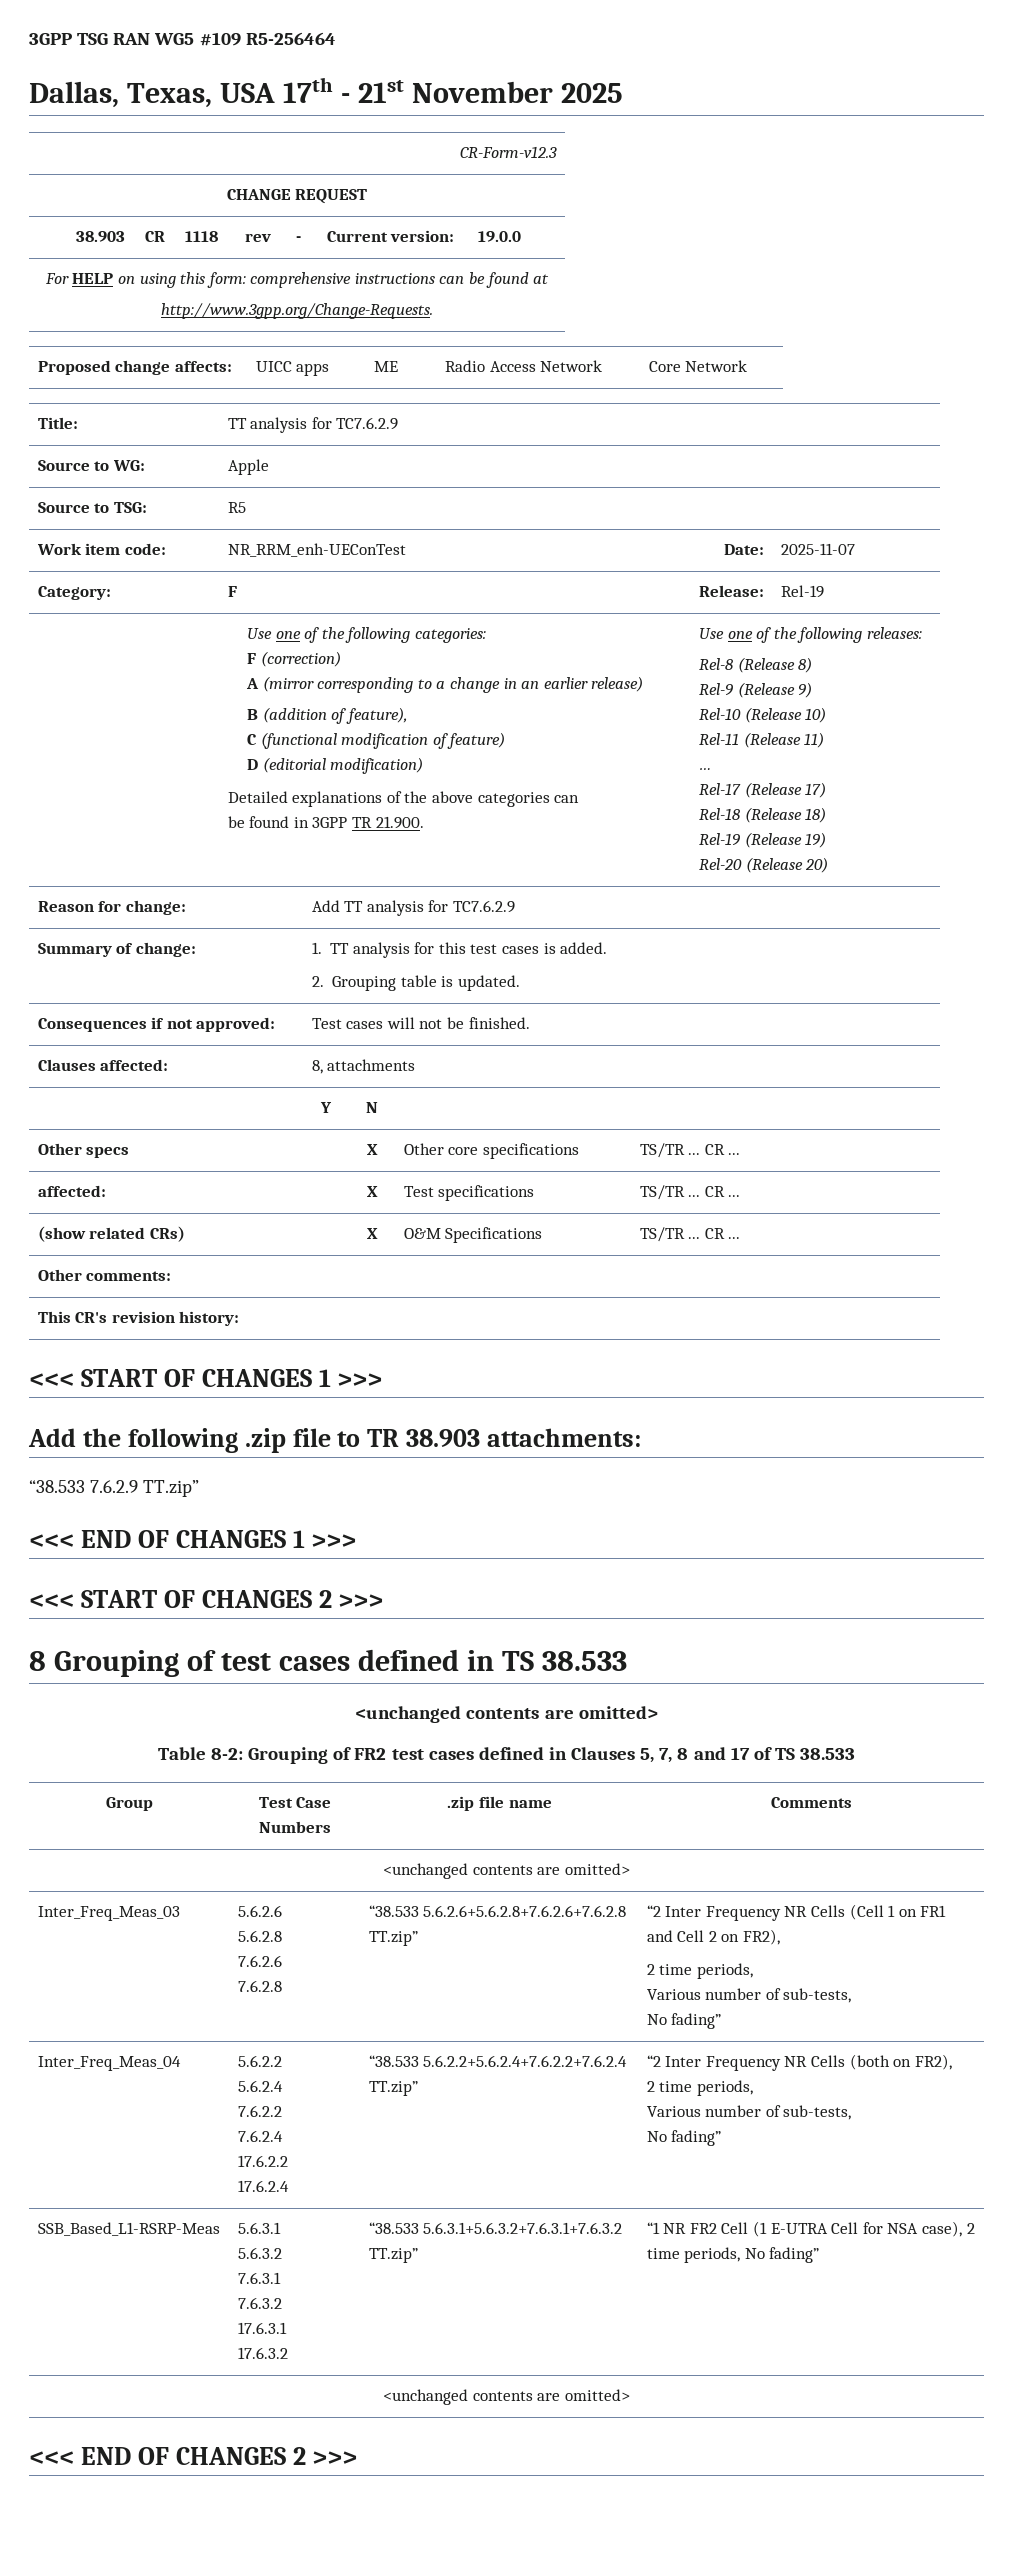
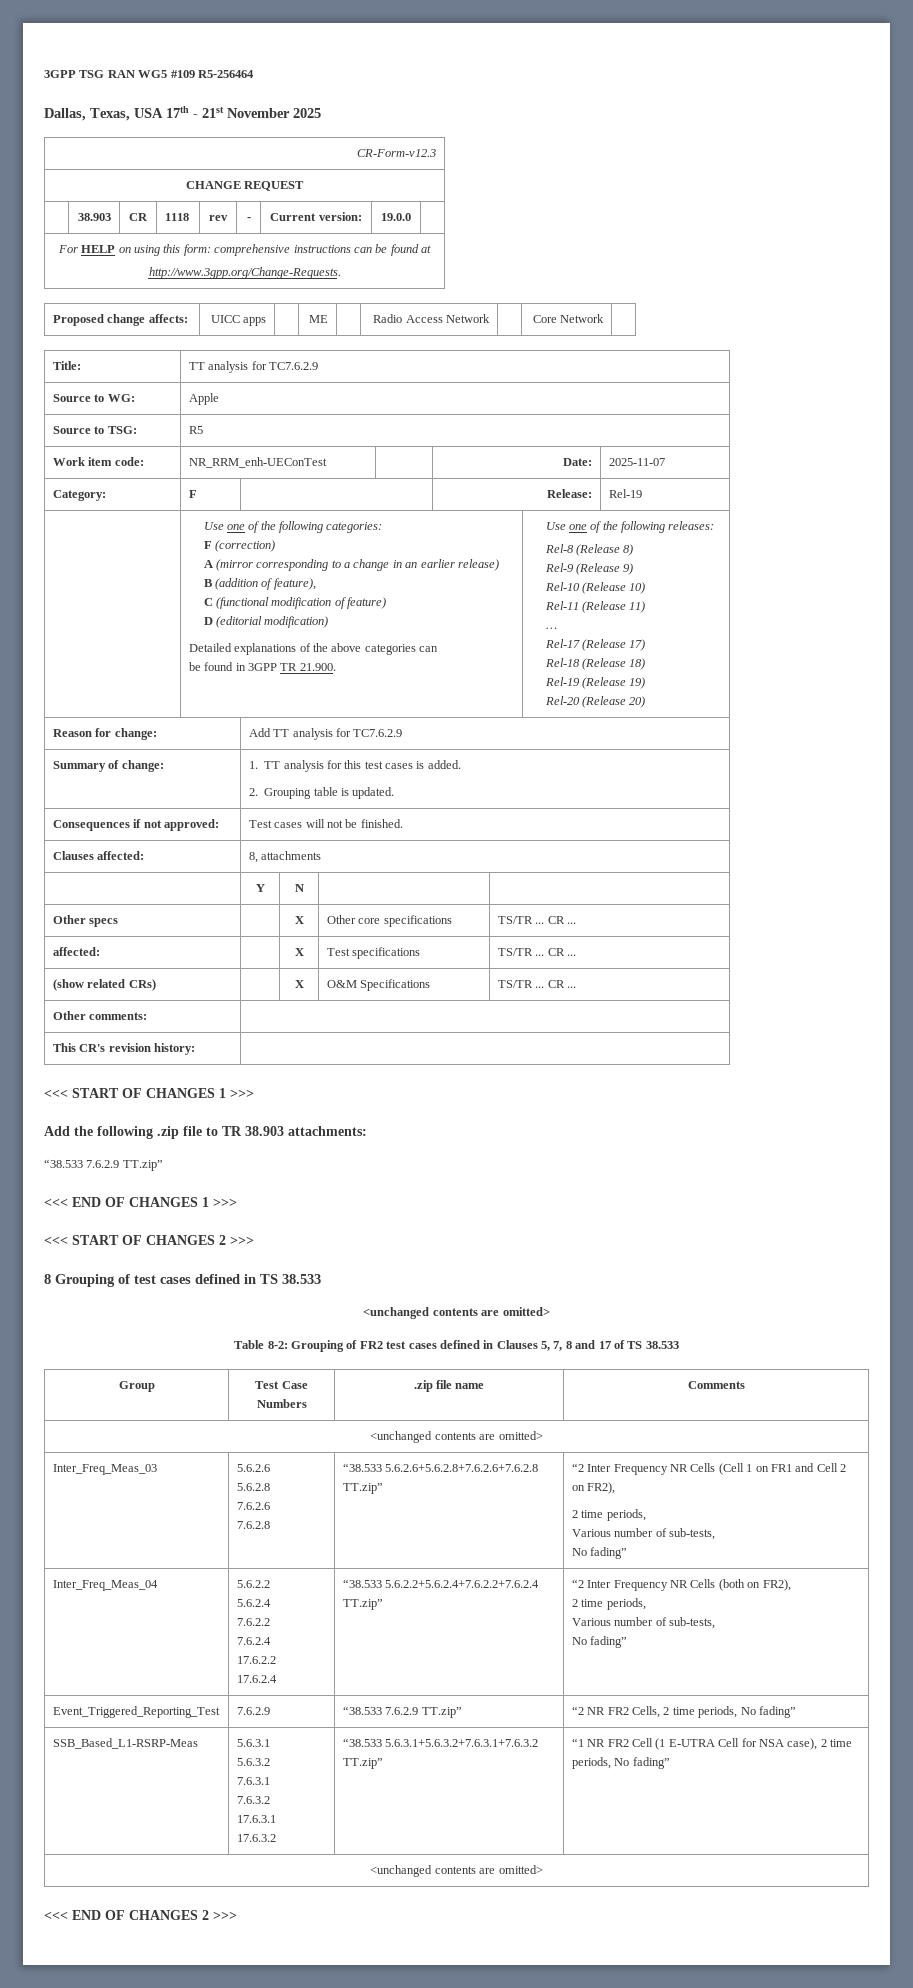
+ Event_Triggered_Reporting_Test | 7.6.2.9 | “38.533 7.6.2.9 TT.zip” | “2 NR FR2 Cells, 2 time periods, No fading”

